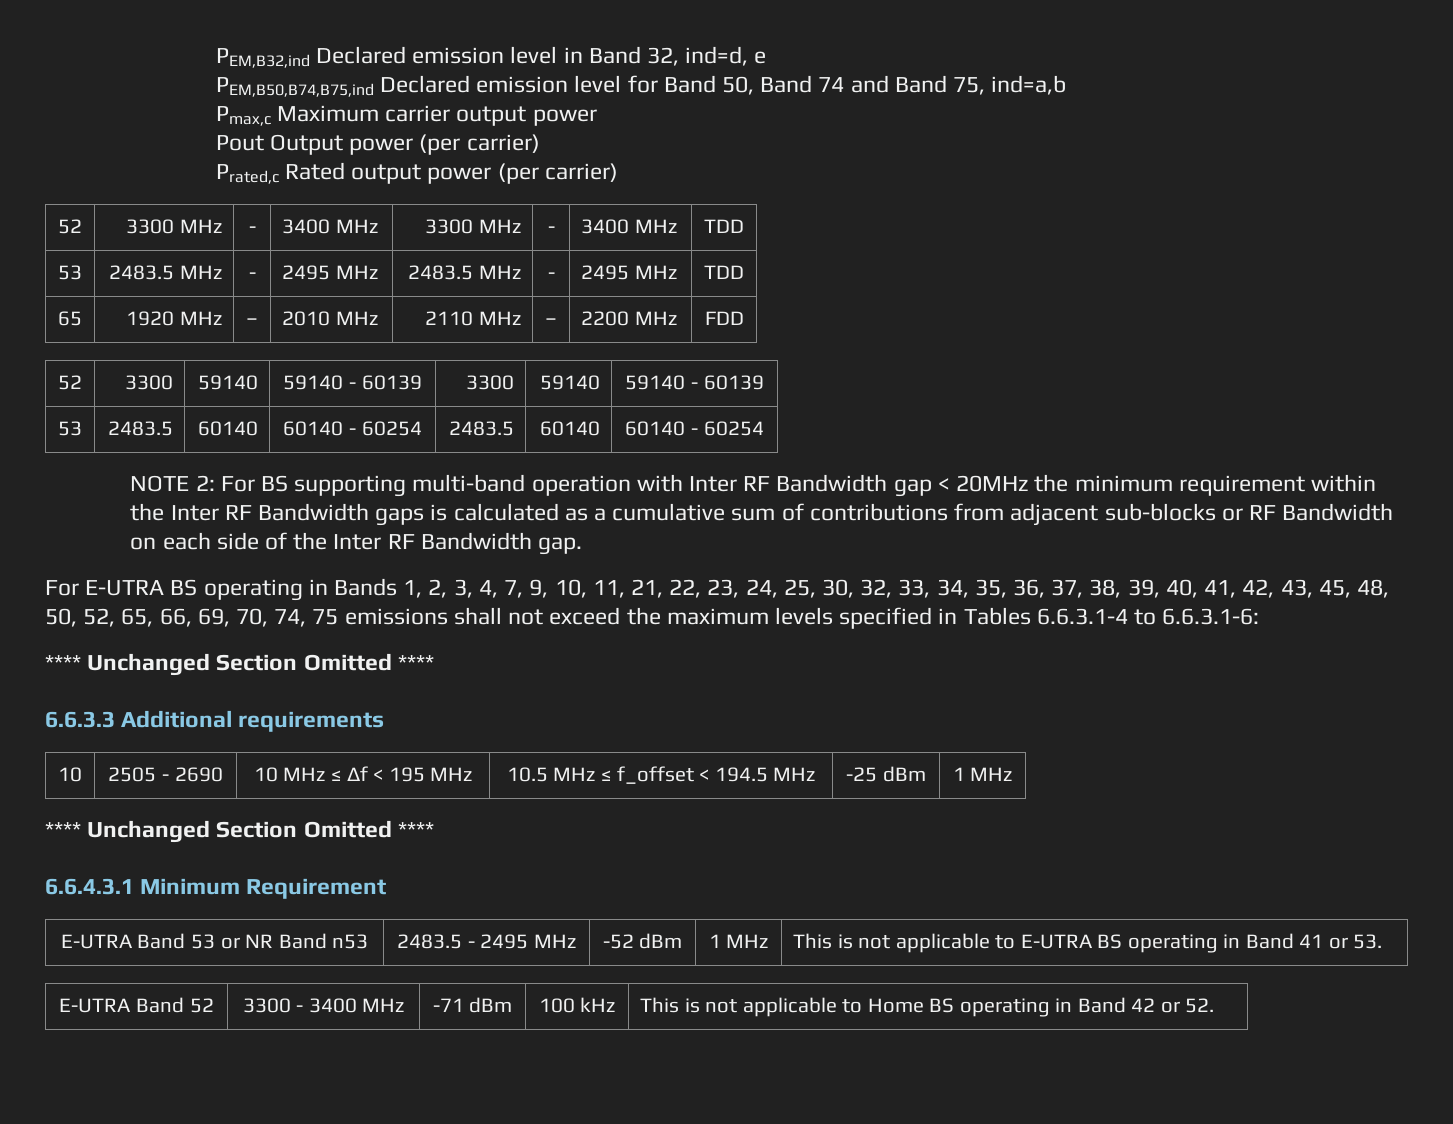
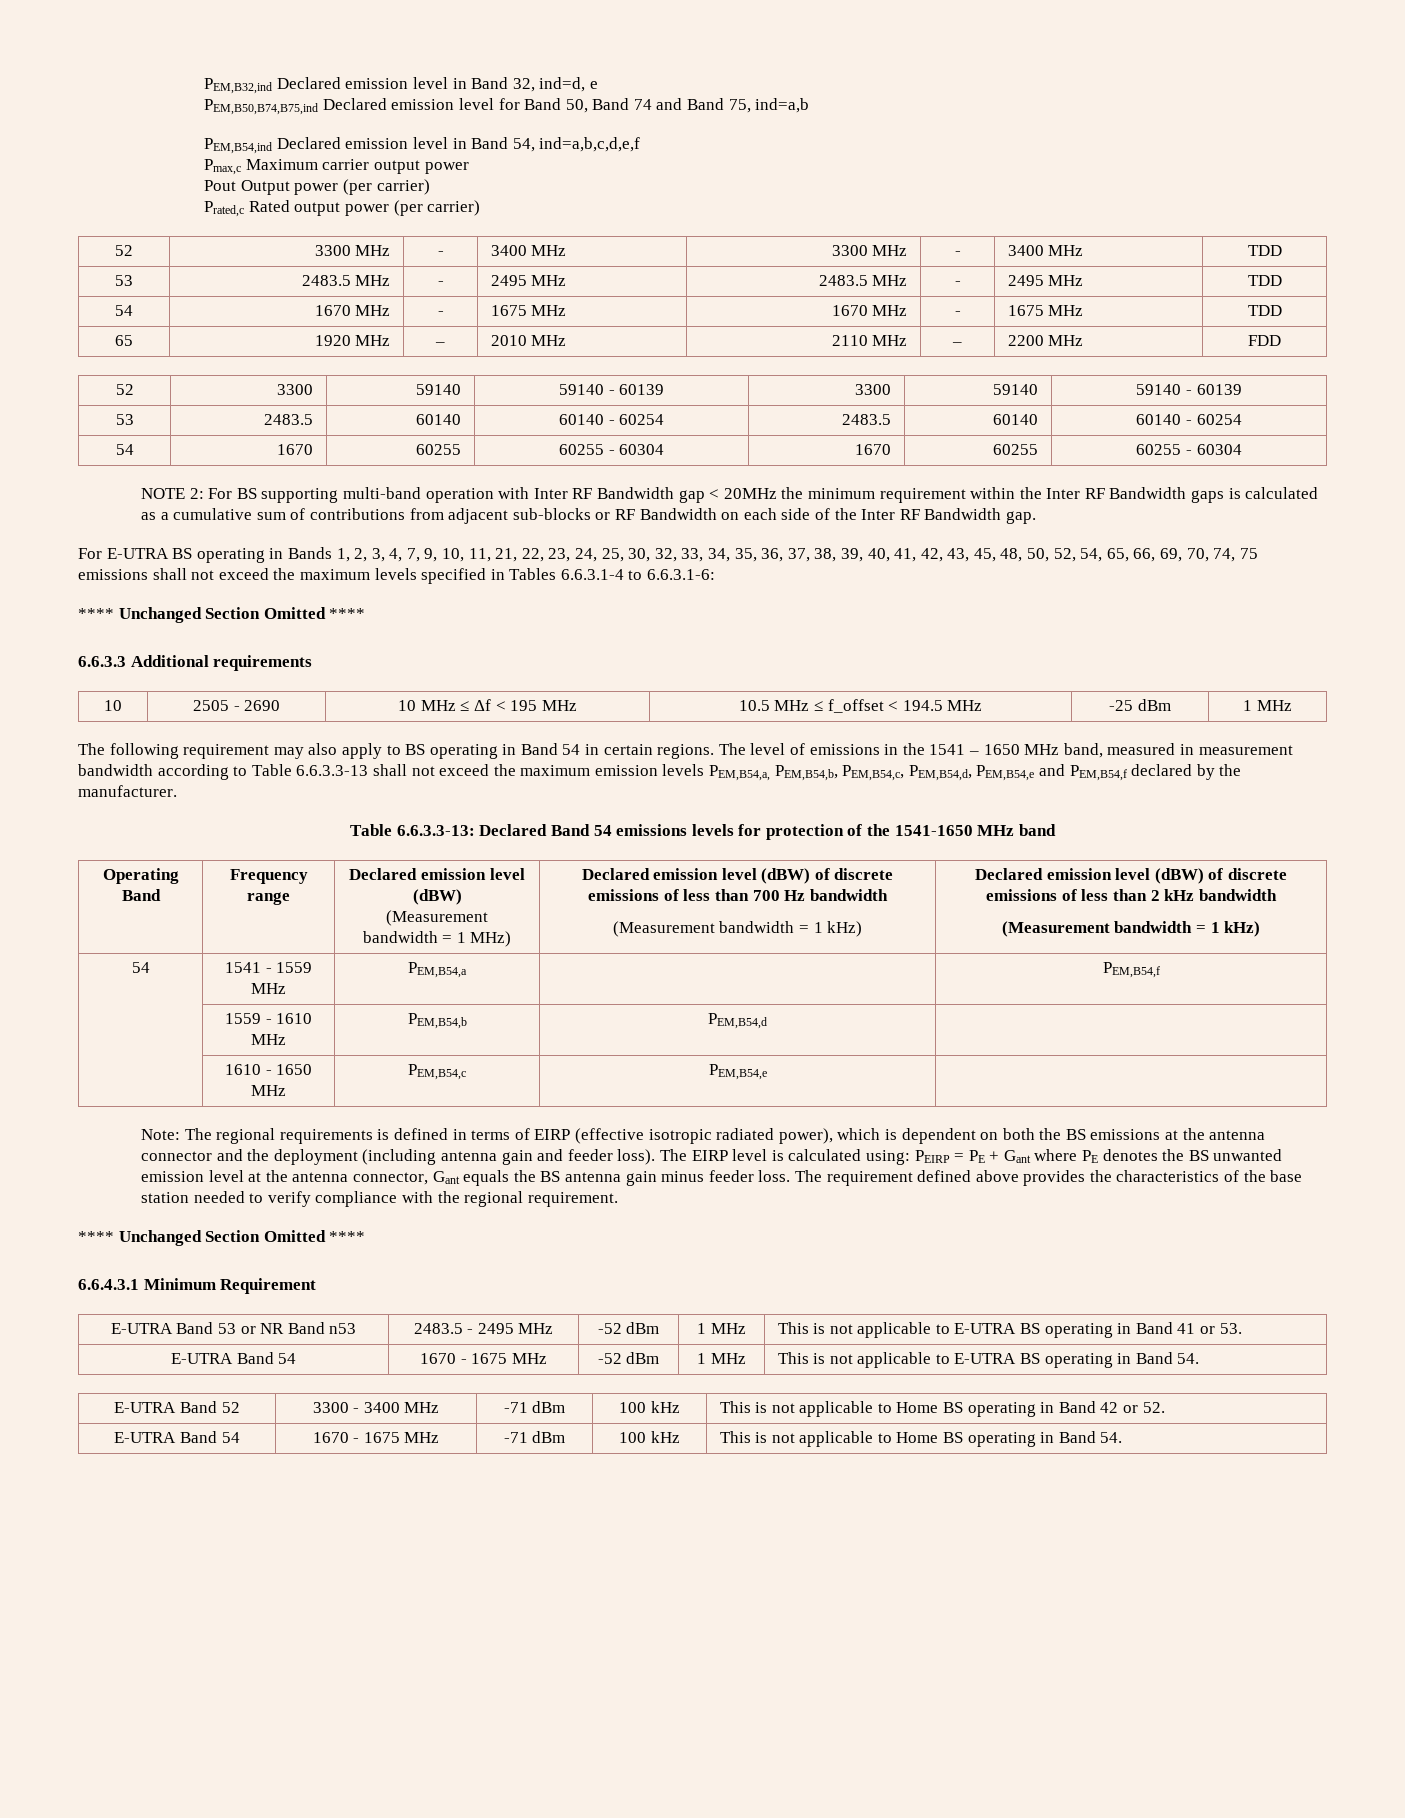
+ PEM,B54,ind Declared emission level in Band 54, ind=a,b,c,d,e,f
+ 54 | 1670 MHz | - | 1675 MHz | 1670 MHz | - | 1675 MHz | TDD
+ 54 | 1670 | 60255 | 60255 - 60304 | 1670 | 60255 | 60255 - 60304
- For E-UTRA BS operating in Bands 1, 2, 3, 4, 7, 9, 10, 11, 21, 22, 23, 24, 25, 30, 32, 33, 34, 35, 36, 37, 38, 39, 40, 41, 42, 43, 45, 48, 50, 52, 65, 66, 69, 70, 74, 75 emissions shall not exceed the maximum levels specified in Tables 6.6.3.1-4 to 6.6.3.1-6:
+ For E-UTRA BS operating in Bands 1, 2, 3, 4, 7, 9, 10, 11, 21, 22, 23, 24, 25, 30, 32, 33, 34, 35, 36, 37, 38, 39, 40, 41, 42, 43, 45, 48, 50, 52, 54, 65, 66, 69, 70, 74, 75 emissions shall not exceed the maximum levels specified in Tables 6.6.3.1-4 to 6.6.3.1-6:
+ The following requirement may also apply to BS operating in Band 54 in certain regions. The level of emissions in the 1541 – 1650 MHz band, measured in measurement bandwidth according to Table 6.6.3.3-13 shall not exceed the maximum emission levels PEM,B54,a, PEM,B54,b, PEM,B54,c, PEM,B54,d, PEM,B54,e and PEM,B54,f declared by the manufacturer.
+ Table 6.6.3.3-13: Declared Band 54 emissions levels for protection of the 1541-1650 MHz band
+ Operating Band | Frequency range | Declared emission level (dBW)
+ (Measurement bandwidth = 1 MHz) | Declared emission level (dBW) of discrete emissions of less than 700 Hz bandwidth
+ (Measurement bandwidth = 1 kHz) | Declared emission level (dBW) of discrete emissions of less than 2 kHz bandwidth
+ (Measurement bandwidth = 1 kHz)
+ 54 | 1541 - 1559 MHz | PEM,B54,a | | PEM,B54,f
+ | 1559 - 1610 MHz | PEM,B54,b | PEM,B54,d |
+ | 1610 - 1650 MHz | PEM,B54,c | PEM,B54,e |
+ Note: The regional requirements is defined in terms of EIRP (effective isotropic radiated power), which is dependent on both the BS emissions at the antenna connector and the deployment (including antenna gain and feeder loss). The EIRP level is calculated using: PEIRP = PE + Gant where PE denotes the BS unwanted emission level at the antenna connector, Gant equals the BS antenna gain minus feeder loss. The requirement defined above provides the characteristics of the base station needed to verify compliance with the regional requirement.
+ E-UTRA Band 54 | 1670 - 1675 MHz | -52 dBm | 1 MHz | This is not applicable to E-UTRA BS operating in Band 54.
+ E-UTRA Band 54 | 1670 - 1675 MHz | -71 dBm | 100 kHz | This is not applicable to Home BS operating in Band 54.

